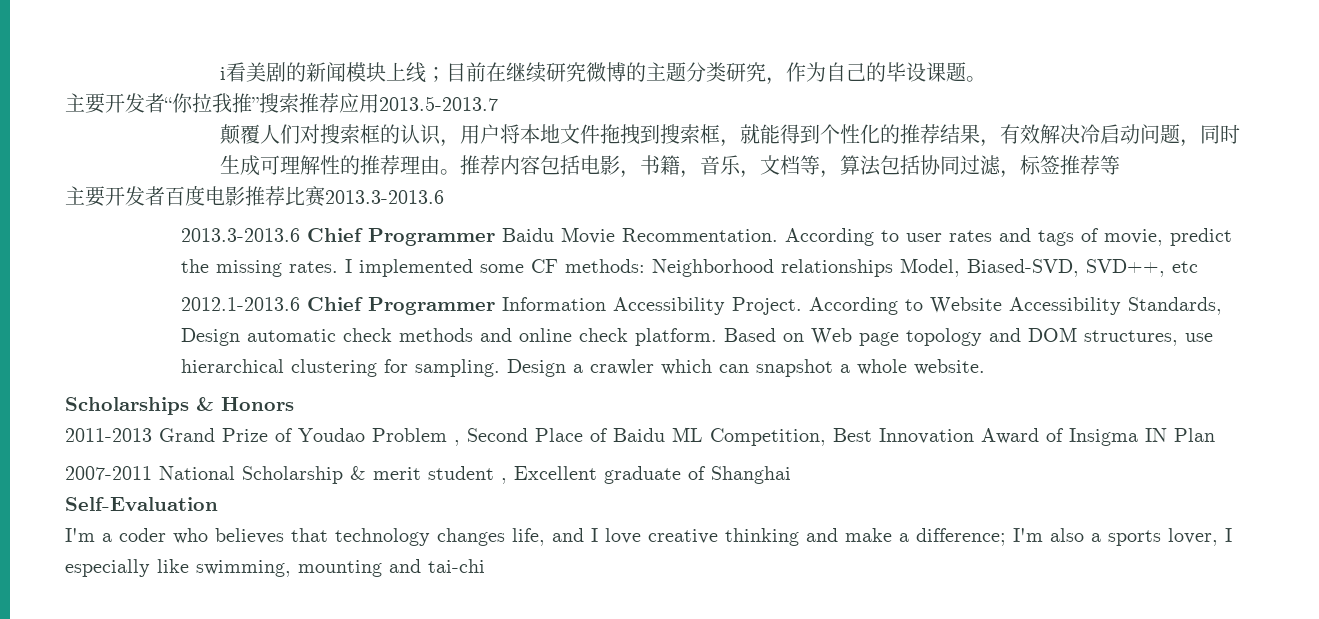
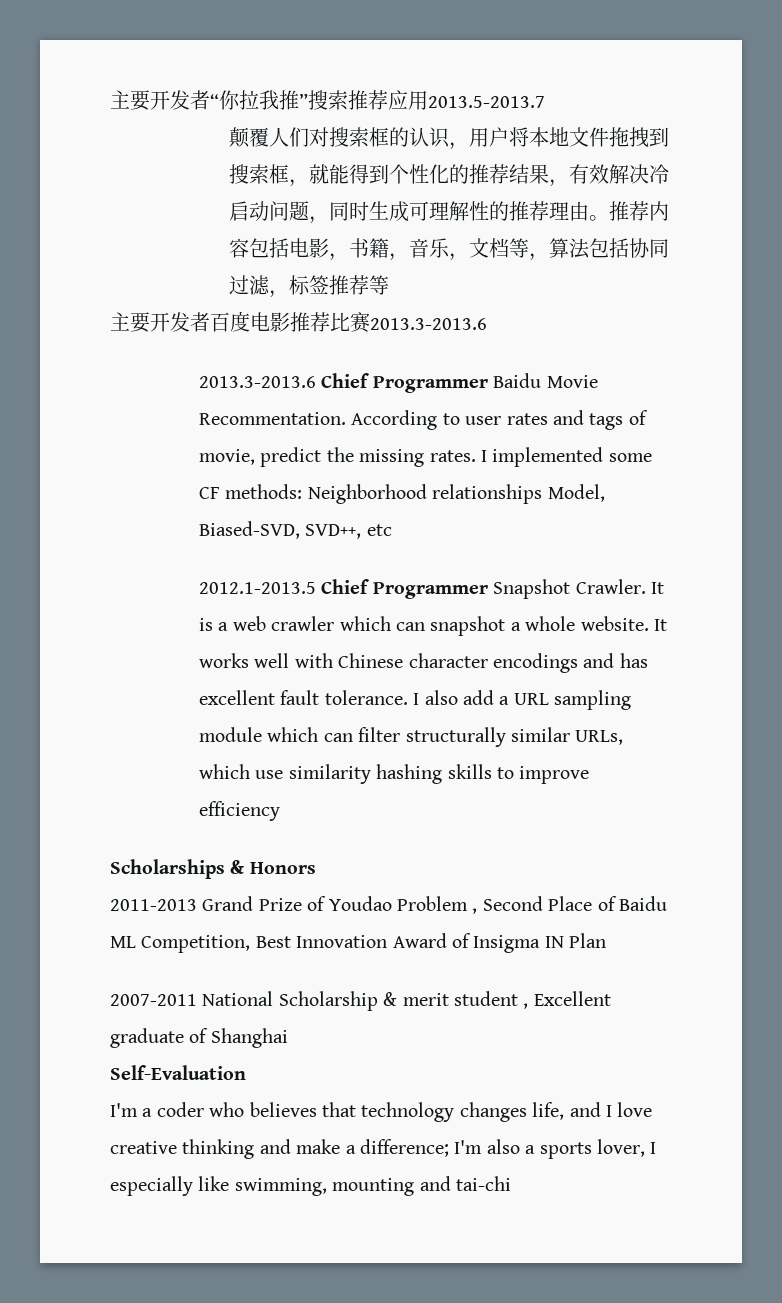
- i看美剧的新闻模块上线；目前在继续研究微博的主题分类研究，作为自己的毕设课题。
- 2012.1-2013.6 Chief Programmer Information Accessibility Project. According to Website Accessibility Standards, Design automatic check methods and online check platform. Based on Web page topology and DOM structures, use hierarchical clustering for sampling. Design a crawler which can snapshot a whole website.
+ 2012.1-2013.5 Chief Programmer Snapshot Crawler. It is a web crawler which can snapshot a whole website. It works well with Chinese character encodings and has excellent fault tolerance. I also add a URL sampling module which can filter structurally similar URLs, which use similarity hashing skills to improve efficiency

